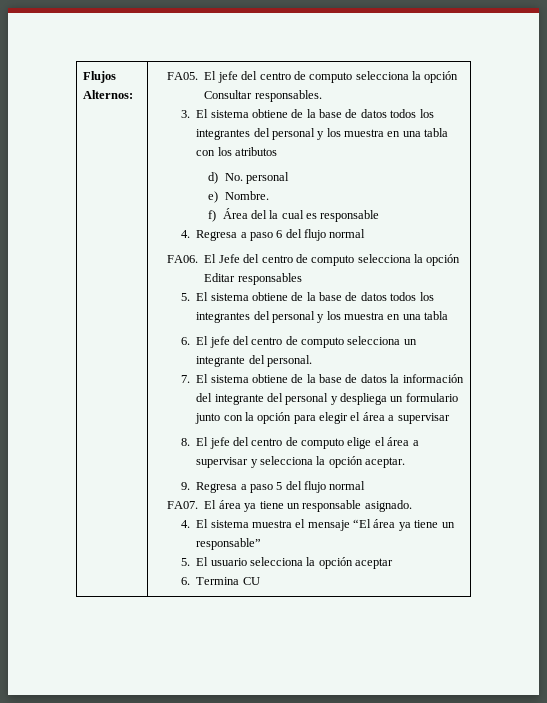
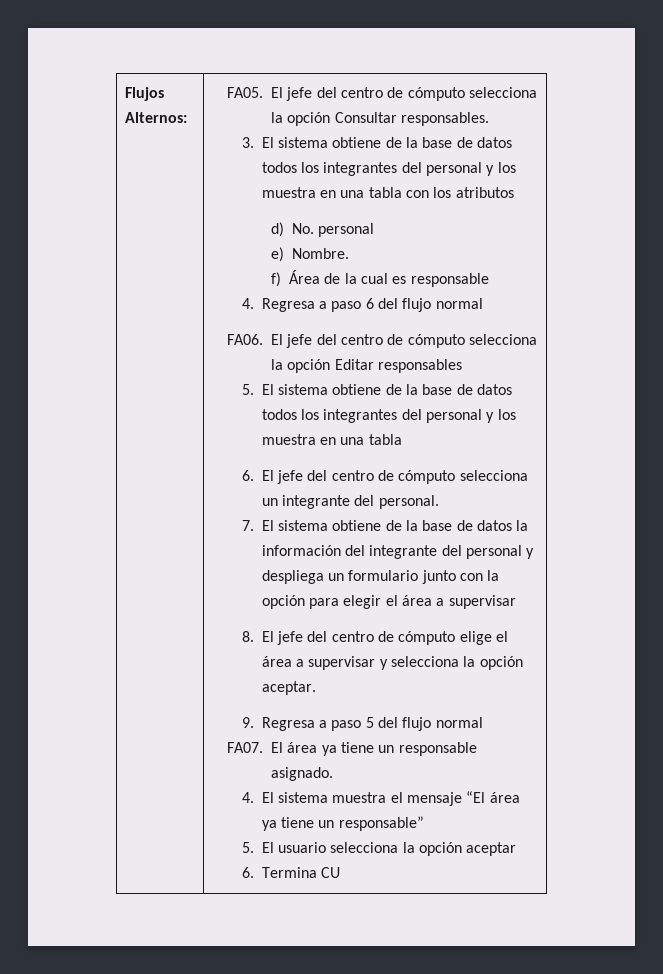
- El jefe del centro de computo selecciona la opción Consultar responsables.
+ El jefe del centro de cómputo selecciona la opción Consultar responsables.
- f) Área del la cual es responsable
+ f) Área de la cual es responsable
- El Jefe del centro de computo selecciona la opción Editar responsables
+ El jefe del centro de cómputo selecciona la opción Editar responsables
- 6. El jefe del centro de computo selecciona un integrante del personal.
+ 6. El jefe del centro de cómputo selecciona un integrante del personal.
- 8. El jefe del centro de computo elige el área a supervisar y selecciona la opción aceptar.
+ 8. El jefe del centro de cómputo elige el área a supervisar y selecciona la opción aceptar.

